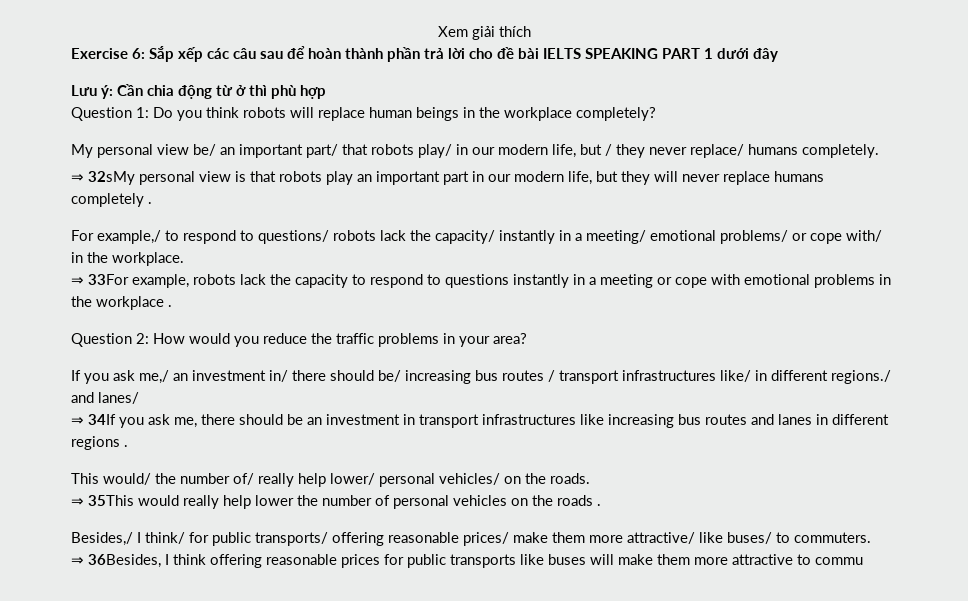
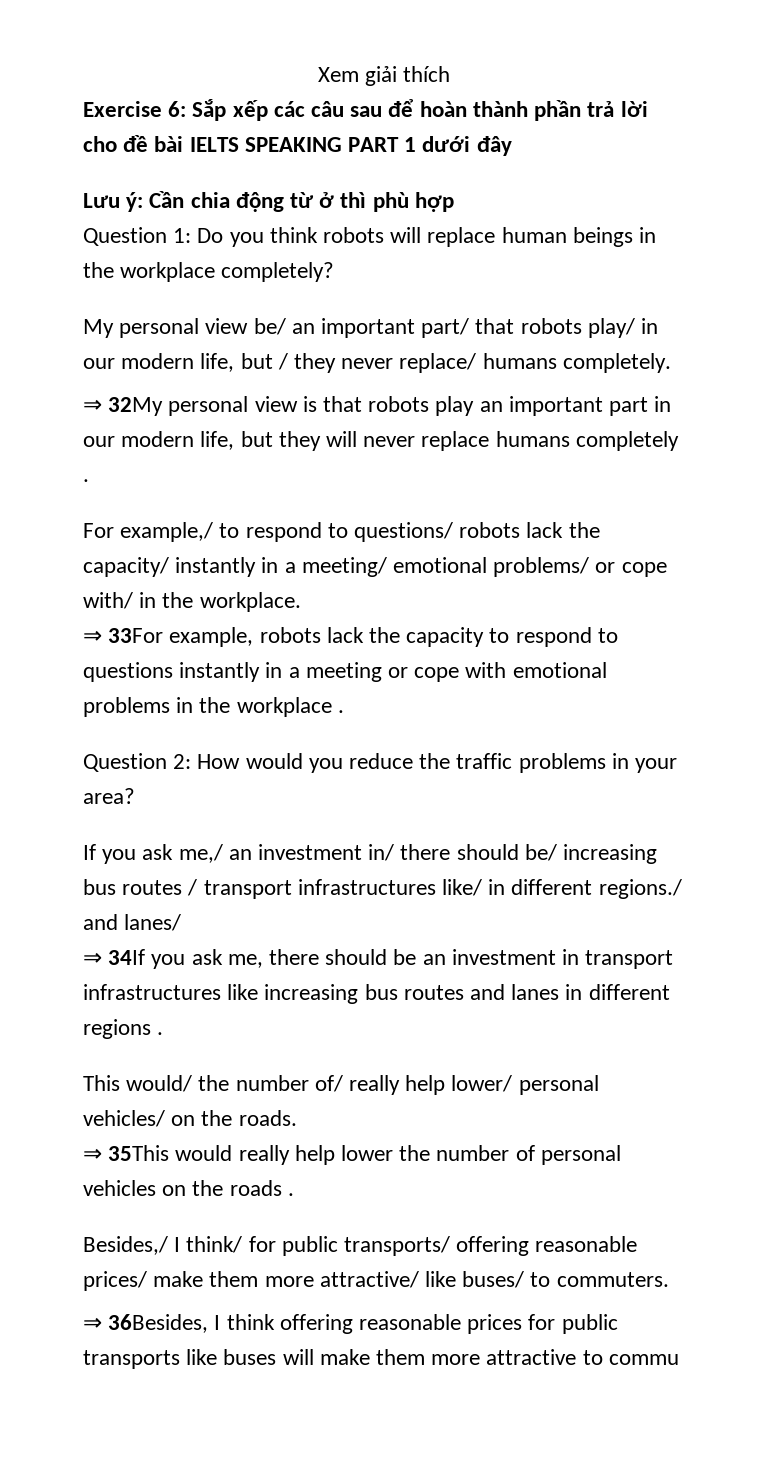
- ⇒ 32sMy personal view is that robots play an important part in our modern life, but they will never replace humans completely .
+ ⇒ 32My personal view is that robots play an important part in our modern life, but they will never replace humans completely .

